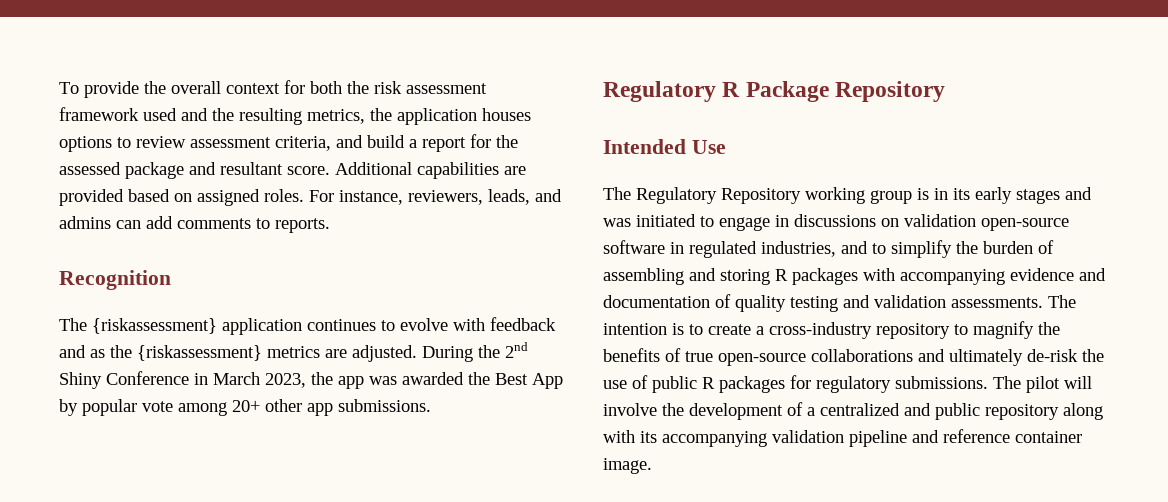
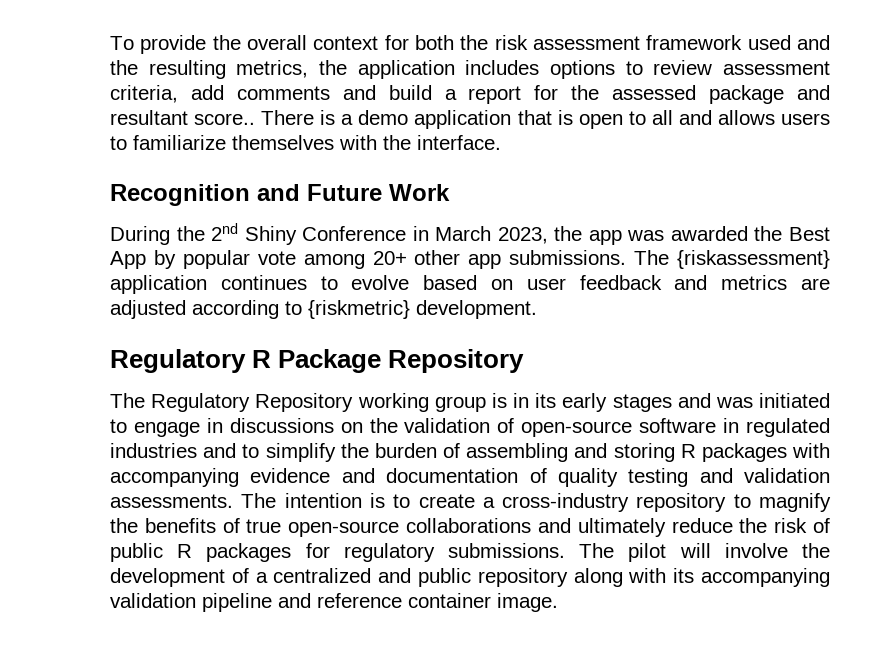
- To provide the overall context for both the risk assessment framework used and the resulting metrics, the application houses options to review assessment criteria, and build a report for the assessed package and resultant score. Additional capabilities are provided based on assigned roles. For instance, reviewers, leads, and admins can add comments to reports.
- Recognition
- The {riskassessment} application continues to evolve with feedback and as the {riskassessment} metrics are adjusted. During the 2nd Shiny Conference in March 2023, the app was awarded the Best App by popular vote among 20+ other app submissions.
+ To provide the overall context for both the risk assessment framework used and the resulting metrics, the application includes options to review assessment criteria, add comments and build a report for the assessed package and resultant score.. There is a demo application that is open to all and allows users to familiarize themselves with the interface.
+ Recognition and Future Work
+ During the 2nd Shiny Conference in March 2023, the app was awarded the Best App by popular vote among 20+ other app submissions. The {riskassessment} application continues to evolve based on user feedback and metrics are adjusted according to {riskmetric} development.
- Intended Use
- The Regulatory Repository working group is in its early stages and was initiated to engage in discussions on validation open-source software in regulated industries, and to simplify the burden of assembling and storing R packages with accompanying evidence and documentation of quality testing and validation assessments.
+ The Regulatory Repository working group is in its early stages and was initiated to engage in discussions on the validation of open-source software in regulated industries and to simplify the burden of assembling and storing R packages with accompanying evidence and documentation of quality testing and validation assessments.
- The intention is to create a cross-industry repository to magnify the benefits of true open-source collaborations and ultimately de-risk the use of public R packages for regulatory submissions.
+ The intention is to create a cross-industry repository to magnify the benefits of true open-source collaborations and ultimately reduce the risk of public R packages for regulatory submissions.

